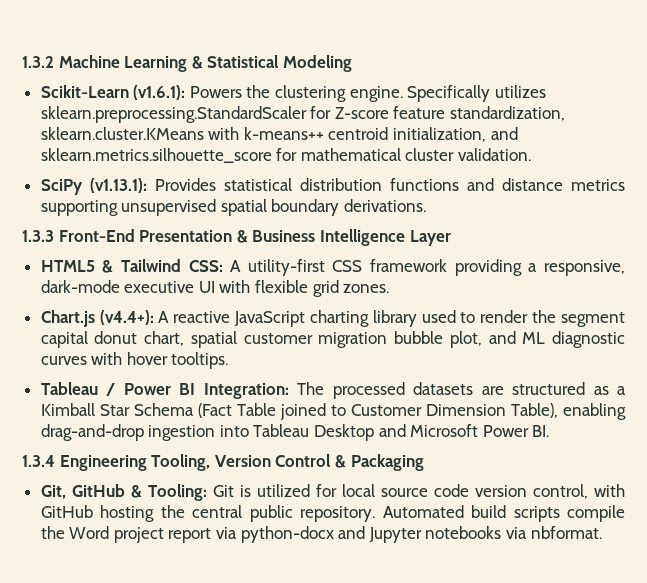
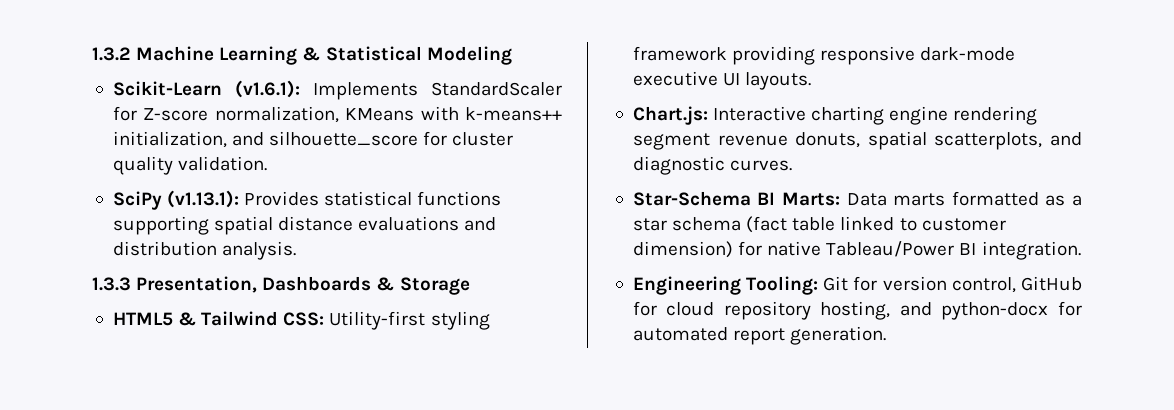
- Scikit-Learn (v1.6.1): Powers the clustering engine. Specifically utilizes sklearn.preprocessing.StandardScaler for Z-score feature standardization, sklearn.cluster.KMeans with k-means++ centroid initialization, and sklearn.metrics.silhouette_score for mathematical cluster validation.
+ Scikit-Learn (v1.6.1): Implements StandardScaler for Z-score normalization, KMeans with k-means++ initialization, and silhouette_score for cluster quality validation.
- SciPy (v1.13.1): Provides statistical distribution functions and distance metrics supporting unsupervised spatial boundary derivations.
- 1.3.3 Front-End Presentation & Business Intelligence Layer
- HTML5 & Tailwind CSS: A utility-first CSS framework providing a responsive, dark-mode executive UI with flexible grid zones.
- Chart.js (v4.4+): A reactive JavaScript charting library used to render the segment capital donut chart, spatial customer migration bubble plot, and ML diagnostic curves with hover tooltips.
- Tableau / Power BI Integration: The processed datasets are structured as a Kimball Star Schema (Fact Table joined to Customer Dimension Table), enabling drag-and-drop ingestion into Tableau Desktop and Microsoft Power BI.
- 1.3.4 Engineering Tooling, Version Control & Packaging
- Git, GitHub & Tooling: Git is utilized for local source code version control, with GitHub hosting the central public repository. Automated build scripts compile the Word project report via python-docx and Jupyter notebooks via nbformat.
+ SciPy (v1.13.1): Provides statistical functions supporting spatial distance evaluations and distribution analysis.
+ 1.3.3 Presentation, Dashboards & Storage
+ HTML5 & Tailwind CSS: Utility-first styling framework providing responsive dark-mode executive UI layouts.
+ Chart.js: Interactive charting engine rendering segment revenue donuts, spatial scatterplots, and diagnostic curves.
+ Star-Schema BI Marts: Data marts formatted as a star schema (fact table linked to customer dimension) for native Tableau/Power BI integration.
+ Engineering Tooling: Git for version control, GitHub for cloud repository hosting, and python-docx for automated report generation.

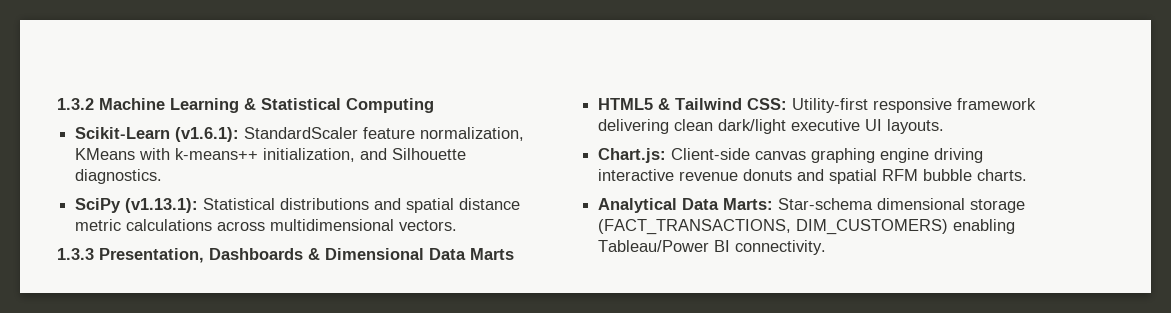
- 1.3.2 Machine Learning & Statistical Modeling
+ 1.3.2 Machine Learning & Statistical Computing
- Scikit-Learn (v1.6.1): Implements StandardScaler for Z-score normalization, KMeans with k-means++ initialization, and silhouette_score for cluster quality validation.
- SciPy (v1.13.1): Provides statistical functions supporting spatial distance evaluations and distribution analysis.
+ Scikit-Learn (v1.6.1): StandardScaler feature normalization, KMeans with k-means++ initialization, and Silhouette diagnostics.
+ SciPy (v1.13.1): Statistical distributions and spatial distance metric calculations across multidimensional vectors.
- 1.3.3 Presentation, Dashboards & Storage
+ 1.3.3 Presentation, Dashboards & Dimensional Data Marts
- HTML5 & Tailwind CSS: Utility-first styling framework providing responsive dark-mode executive UI layouts.
+ HTML5 & Tailwind CSS: Utility-first responsive framework delivering clean dark/light executive UI layouts.
- Chart.js: Interactive charting engine rendering segment revenue donuts, spatial scatterplots, and diagnostic curves.
- Star-Schema BI Marts: Data marts formatted as a star schema (fact table linked to customer dimension) for native Tableau/Power BI integration.
- Engineering Tooling: Git for version control, GitHub for cloud repository hosting, and python-docx for automated report generation.
+ Chart.js: Client-side canvas graphing engine driving interactive revenue donuts and spatial RFM bubble charts.
+ Analytical Data Marts: Star-schema dimensional storage (FACT_TRANSACTIONS, DIM_CUSTOMERS) enabling Tableau/Power BI connectivity.

